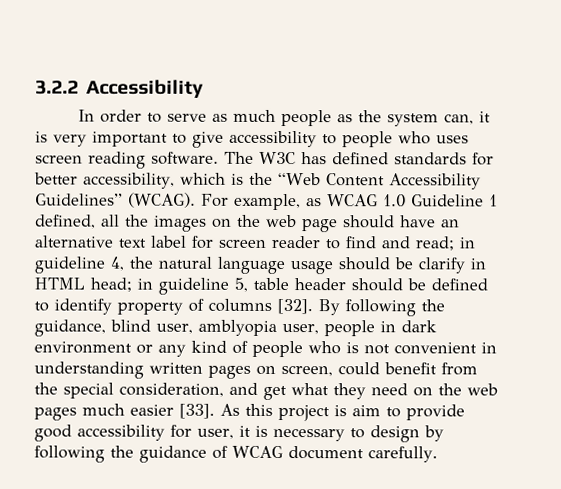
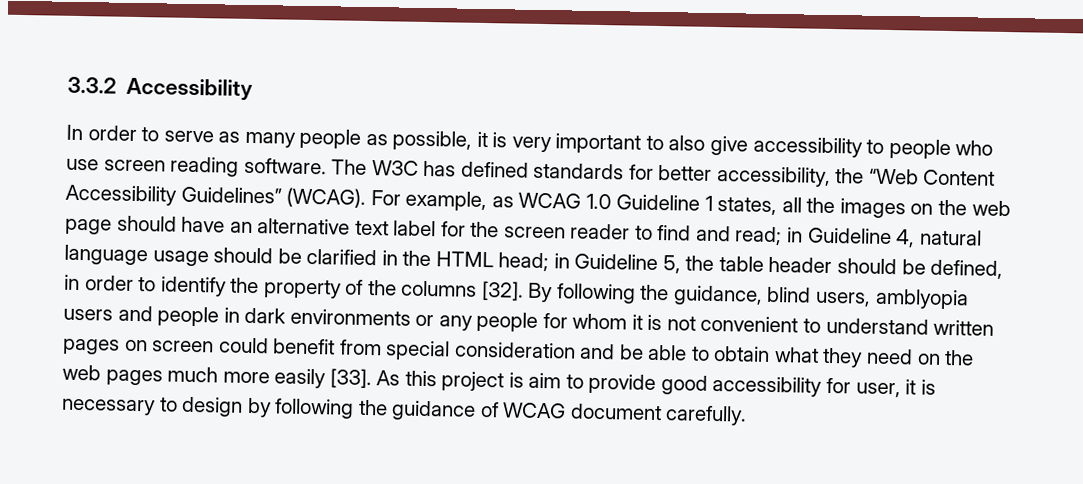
- 3.2.2 Accessibility
+ 3.3.2 Accessibility
- In order to serve as much people as the system can, it is very important to give accessibility to people who uses screen reading software.
+ In order to serve as many people as possible, it is very important to also give accessibility to people who use screen reading software.
- The W3C has defined standards for better accessibility, which is the “Web Content Accessibility Guidelines” (WCAG).
+ The W3C has defined standards for better accessibility, the “Web Content Accessibility Guidelines” (WCAG).
- For example, as WCAG 1.0 Guideline 1 defined, all the images on the web page should have an alternative text label for screen reader to find and read; in guideline 4, the natural language usage should be clarify in HTML head; in guideline 5, table header should be defined to identify property of columns [32].
+ For example, as WCAG 1.0 Guideline 1 states, all the images on the web page should have an alternative text label for the screen reader to find and read; in Guideline 4, natural language usage should be clarified in the HTML head; in Guideline 5, the table header should be defined, in order to identify the property of the columns [32].
- By following the guidance, blind user, amblyopia user, people in dark environment or any kind of people who is not convenient in understanding written pages on screen, could benefit from the special consideration, and get what they need on the web pages much easier [33].
+ By following the guidance, blind users, amblyopia users and people in dark environments or any people for whom it is not convenient to understand written pages on screen could benefit from special consideration and be able to obtain what they need on the web pages much more easily [33].

